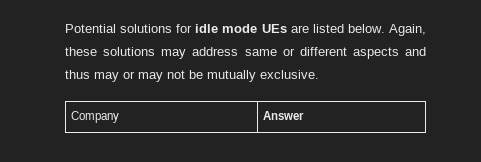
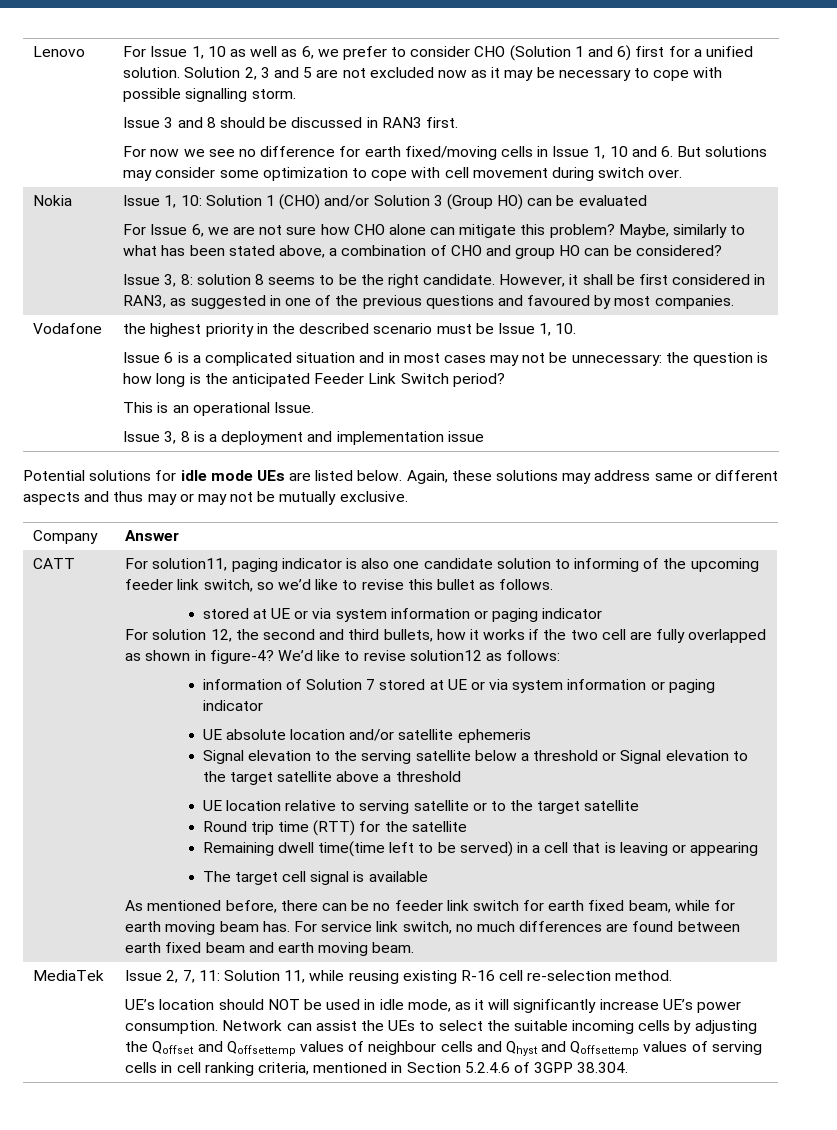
+ Lenovo | For Issue 1, 10 as well as 6, we prefer to consider CHO (Solution 1 and 6) first for a unified solution. Solution 2, 3 and 5 are not excluded now as it may be necessary to cope with possible signalling storm.
+ Issue 3 and 8 should be discussed in RAN3 first.
+ For now we see no difference for earth fixed/moving cells in Issue 1, 10 and 6. But solutions may consider some optimization to cope with cell movement during switch over.
+ Nokia | Issue 1, 10: Solution 1 (CHO) and/or Solution 3 (Group HO) can be evaluated
+ For Issue 6, we are not sure how CHO alone can mitigate this problem? Maybe, similarly to what has been stated above, a combination of CHO and group HO can be considered?
+ Issue 3, 8: solution 8 seems to be the right candidate. However, it shall be first considered in RAN3, as suggested in one of the previous questions and favoured by most companies.
+ Vodafone | the highest priority in the described scenario must be Issue 1, 10.
+ Issue 6 is a complicated situation and in most cases may not be unnecessary: the question is how long is the anticipated Feeder Link Switch period?
+ This is an operational Issue.
+ Issue 3, 8 is a deployment and implementation issue
+ CATT | For solution11, paging indicator is also one candidate solution to informing of the upcoming feeder link switch, so we’d like to revise this bullet as follows.
+ stored at UE or via system information or paging indicator
+ For solution 12, the second and third bullets, how it works if the two cell are fully overlapped as shown in figure-4? We’d like to revise solution12 as follows:
+ information of Solution 7 stored at UE or via system information or paging indicator
+ UE absolute location and/or satellite ephemeris
+ Signal elevation to the serving satellite below a threshold or Signal elevation to the target satellite above a threshold
+ UE location relative to serving satellite or to the target satellite
+ Round trip time (RTT) for the satellite
+ Remaining dwell time(time left to be served) in a cell that is leaving or appearing
+ The target cell signal is available
+ As mentioned before, there can be no feeder link switch for earth fixed beam, while for earth moving beam has. For service link switch, no much differences are found between earth fixed beam and earth moving beam.
+ MediaTek | Issue 2, 7, 11: Solution 11, while reusing existing R-16 cell re-selection method.
+ UE’s location should NOT be used in idle mode, as it will significantly increase UE’s power consumption. Network can assist the UEs to select the suitable incoming cells by adjusting the Qoffset and Qoffsettemp values of neighbour cells and Qhyst and Qoffsettemp values of serving cells in cell ranking criteria, mentioned in Section 5.2.4.6 of 3GPP 38.304.

